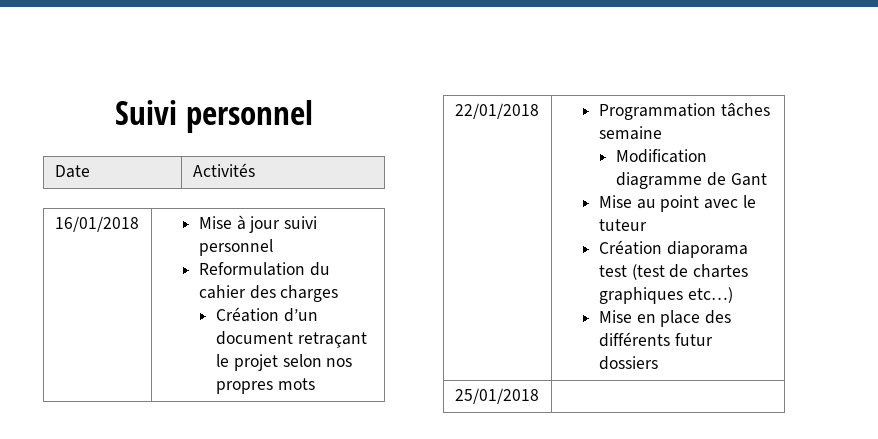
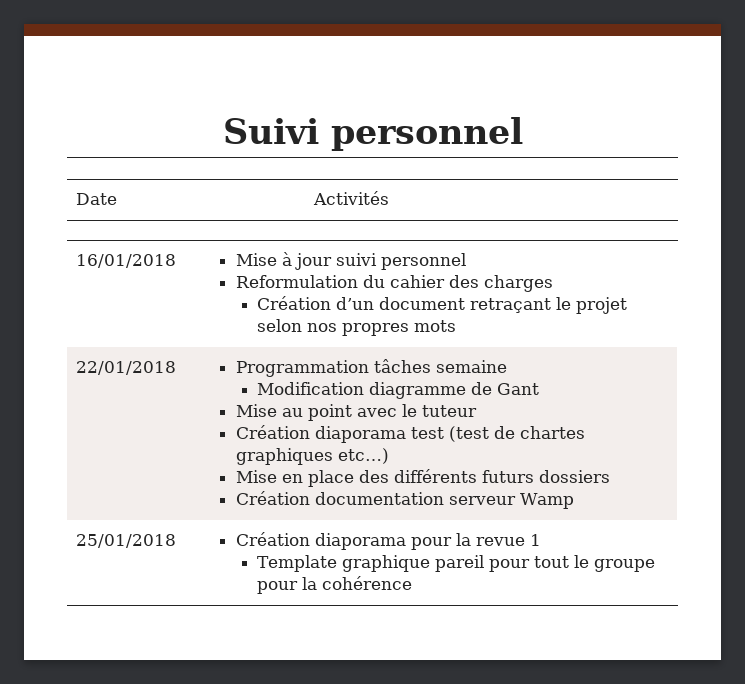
  22/01/2018 | Programmation tâches semaine
  Modification diagramme de Gant
  Mise au point avec le tuteur
  Création diaporama test (test de chartes graphiques etc…)
- Mise en place des différents futur dossiers
- 25/01/2018 |
+ Mise en place des différents futurs dossiers
+ Création documentation serveur Wamp
+ 25/01/2018 | Création diaporama pour la revue 1
+ Template graphique pareil pour tout le groupe pour la cohérence

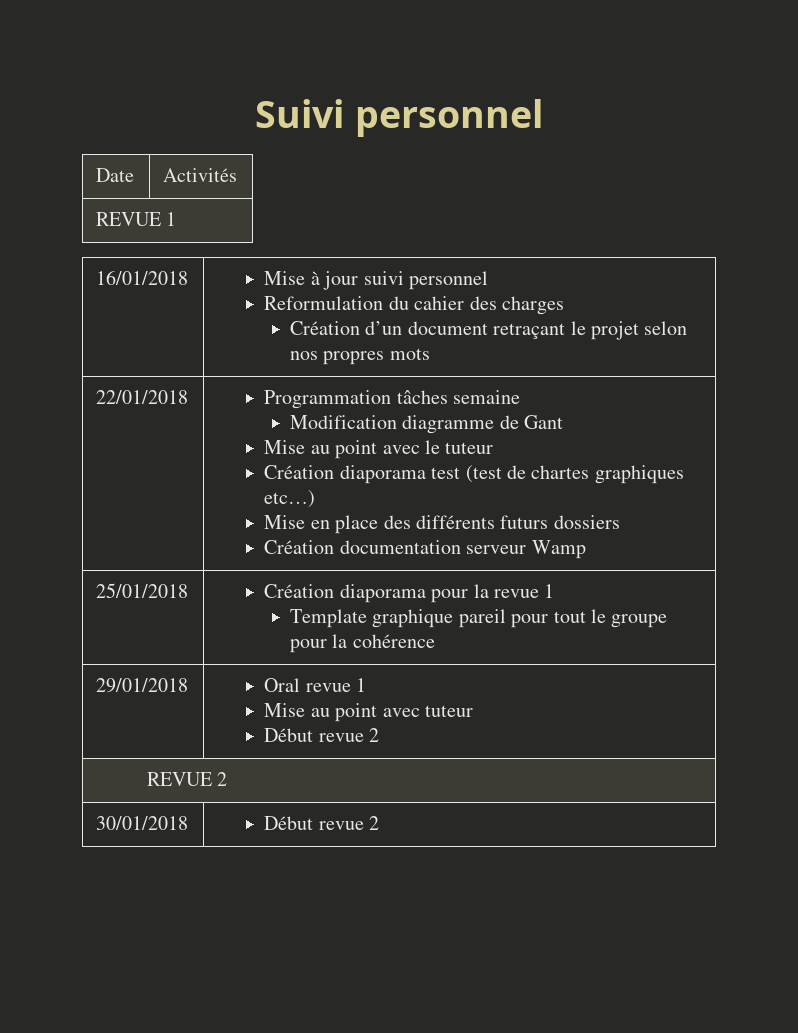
+ REVUE 1
+ 29/01/2018 | Oral revue 1
+ Mise au point avec tuteur
+ Début revue 2
+ REVUE 2
+ 30/01/2018 | Début revue 2

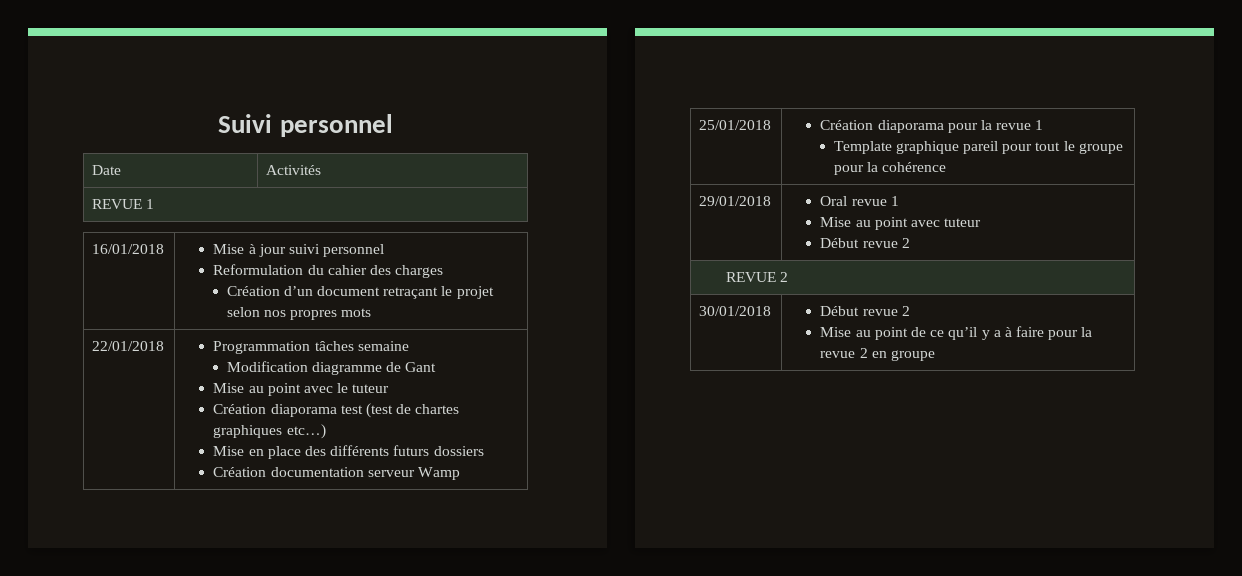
  30/01/2018 | Début revue 2
+ Mise au point de ce qu’il y a à faire pour la revue 2 en groupe

